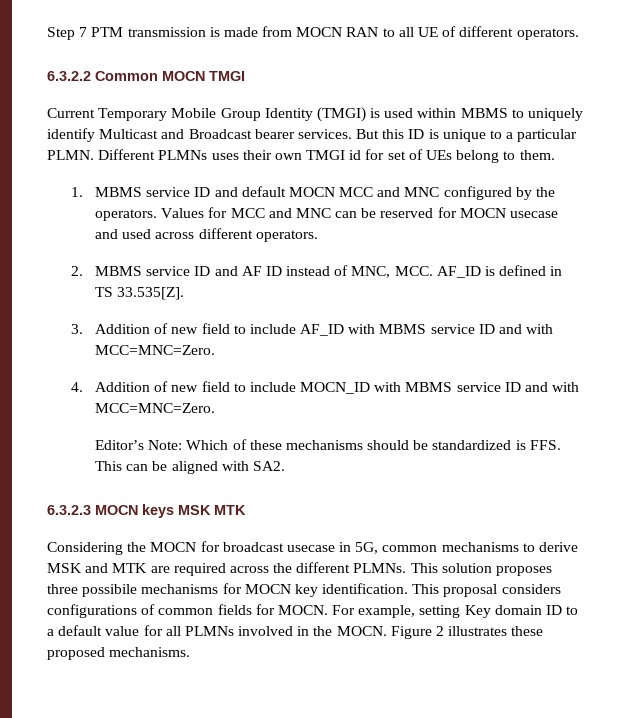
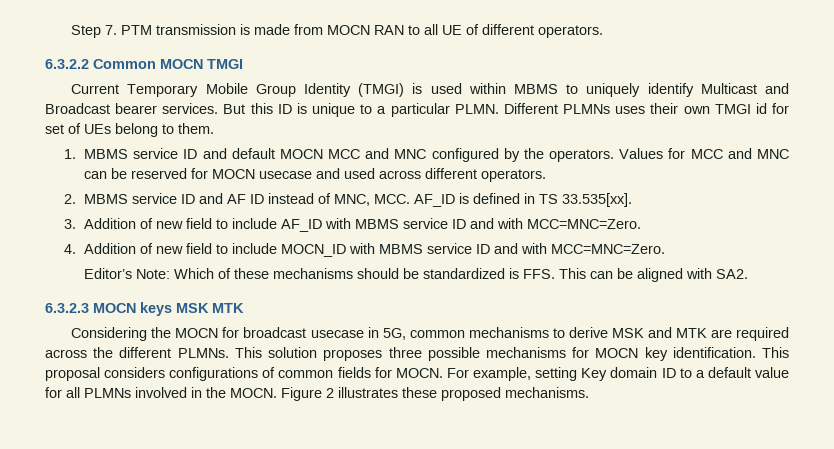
- Step 7 PTM transmission is made from MOCN RAN to all UE of different operators.
+ Step 7. PTM transmission is made from MOCN RAN to all UE of different operators.
- 2. MBMS service ID and AF ID instead of MNC, MCC. AF_ID is defined in TS 33.535[Z].
+ 2. MBMS service ID and AF ID instead of MNC, MCC. AF_ID is defined in TS 33.535[xx].
- This solution proposes three possibile mechanisms for MOCN key identification.
+ This solution proposes three possible mechanisms for MOCN key identification.

